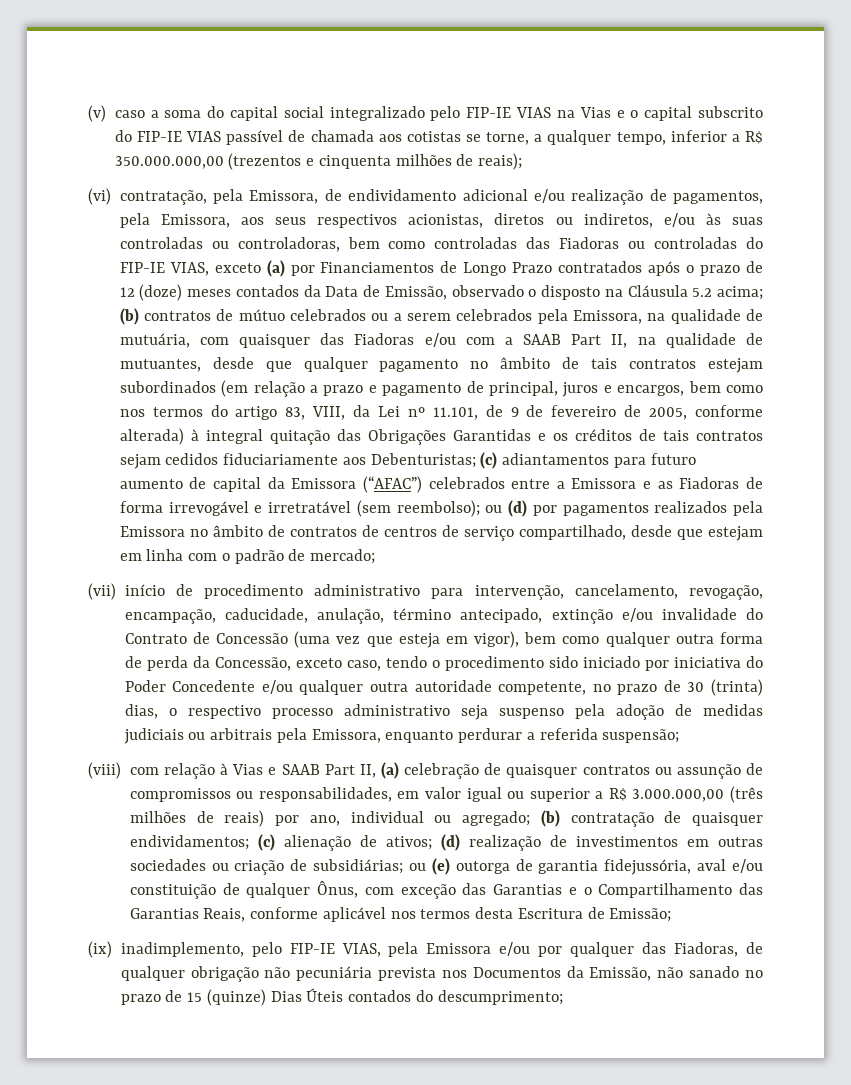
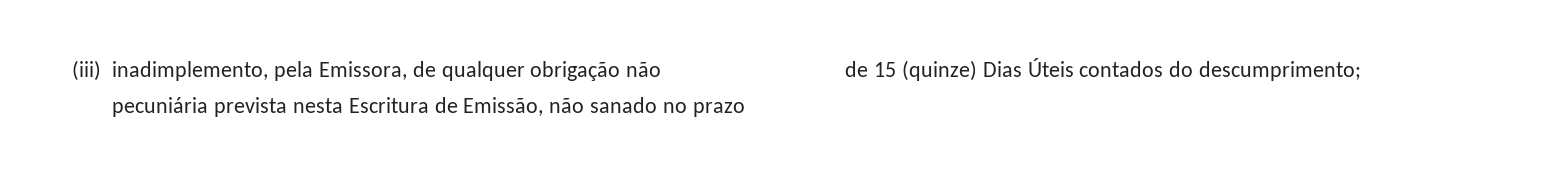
- (v) caso a soma do capital social integralizado pelo FIP-IE VIAS na Vias e o capital subscrito do FIP-IE VIAS passível de chamada aos cotistas se torne, a qualquer tempo, inferior a R$ 350.000.000,00 (trezentos e cinquenta milhões de reais);
- (vi) contratação, pela Emissora, de endividamento adicional e/ou realização de pagamentos, pela Emissora, aos seus respectivos acionistas, diretos ou indiretos, e/ou às suas controladas ou controladoras, bem como controladas das Fiadoras ou controladas do FIP-IE VIAS, exceto (a) por Financiamentos de Longo Prazo contratados após o prazo de 12 (doze) meses contados da Data de Emissão, observado o disposto na Cláusula 5.2 acima; (b) contratos de mútuo celebrados ou a serem celebrados pela Emissora, na qualidade de mutuária, com quaisquer das Fiadoras e/ou com a SAAB Part II, na qualidade de mutuantes, desde que qualquer pagamento no âmbito de tais contratos estejam subordinados (em relação a prazo e pagamento de principal, juros e encargos, bem como nos termos do artigo 83, VIII, da Lei nº 11.101, de 9 de fevereiro de 2005, conforme alterada) à integral quitação das Obrigações Garantidas e os créditos de tais contratos sejam cedidos fiduciariamente aos Debenturistas; (c) adiantamentos para futuro aumento de capital da Emissora (“AFAC”) celebrados entre a Emissora e as Fiadoras de forma irrevogável e irretratável (sem reembolso); ou (d) por pagamentos realizados pela Emissora no âmbito de contratos de centros de serviço compartilhado, desde que estejam em linha com o padrão de mercado;
- (vii) início de procedimento administrativo para intervenção, cancelamento, revogação, encampação, caducidade, anulação, término antecipado, extinção e/ou invalidade do Contrato de Concessão (uma vez que esteja em vigor), bem como qualquer outra forma de perda da Concessão, exceto caso, tendo o procedimento sido iniciado por iniciativa do Poder Concedente e/ou qualquer outra autoridade competente, no prazo de 30 (trinta) dias, o respectivo processo administrativo seja suspenso pela adoção de medidas judiciais ou arbitrais pela Emissora, enquanto perdurar a referida suspensão;
- (viii) com relação à Vias e SAAB Part II, (a) celebração de quaisquer contratos ou assunção de compromissos ou responsabilidades, em valor igual ou superior a R$ 3.000.000,00 (três milhões de reais) por ano, individual ou agregado; (b) contratação de quaisquer endividamentos; (c) alienação de ativos; (d) realização de investimentos em outras sociedades ou criação de subsidiárias; ou (e) outorga de garantia fidejussória, aval e/ou constituição de qualquer Ônus, com exceção das Garantias e o Compartilhamento das Garantias Reais, conforme aplicável nos termos desta Escritura de Emissão;
- (ix) inadimplemento, pelo FIP-IE VIAS, pela Emissora e/ou por qualquer das Fiadoras, de qualquer obrigação não pecuniária prevista nos Documentos da Emissão, não sanado no prazo de 15 (quinze) Dias Úteis contados do descumprimento;
+ (iii) inadimplemento, pela Emissora, de qualquer obrigação não pecuniária prevista nesta Escritura de Emissão, não sanado no prazo de 15 (quinze) Dias Úteis contados do descumprimento;

